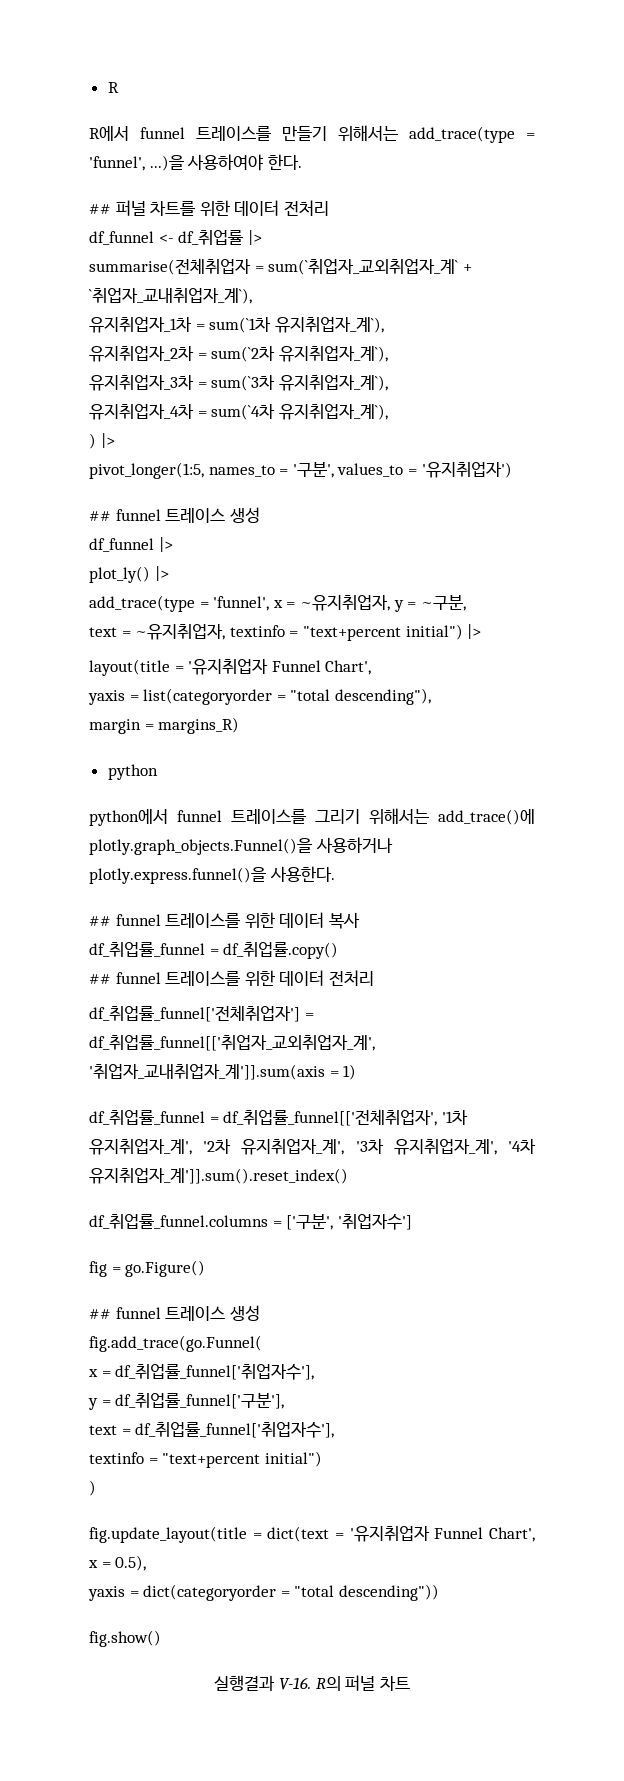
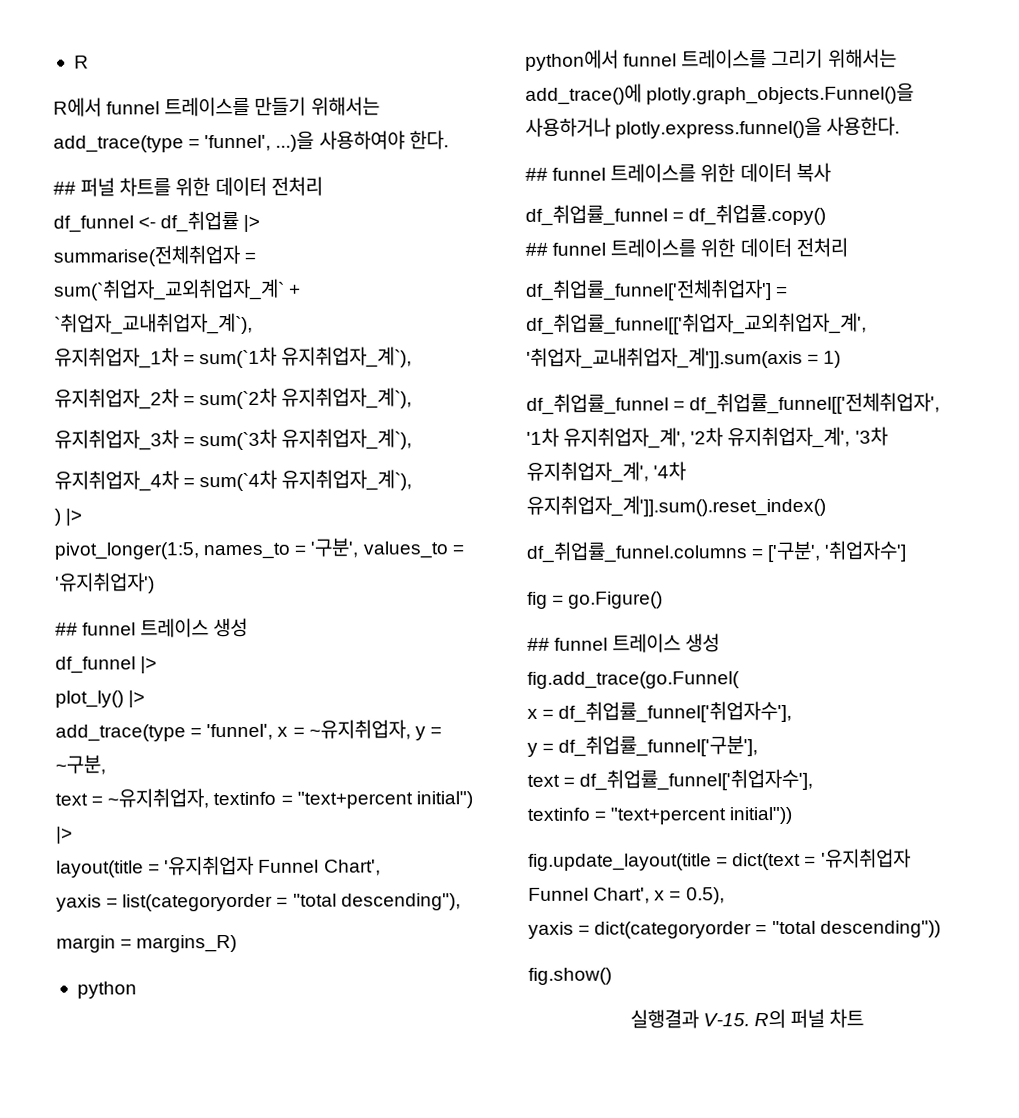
  text = df_취업률_funnel['취업자수'],
- textinfo = "text+percent initial")
- )
+ textinfo = "text+percent initial"))
- 실행결과 V-16.
+ 실행결과 V-15.

